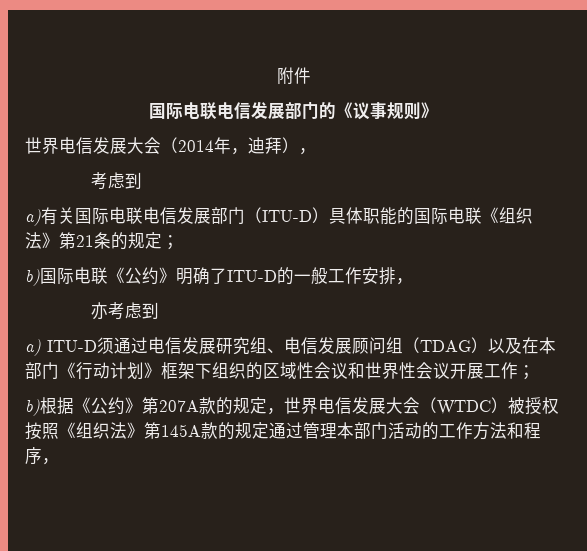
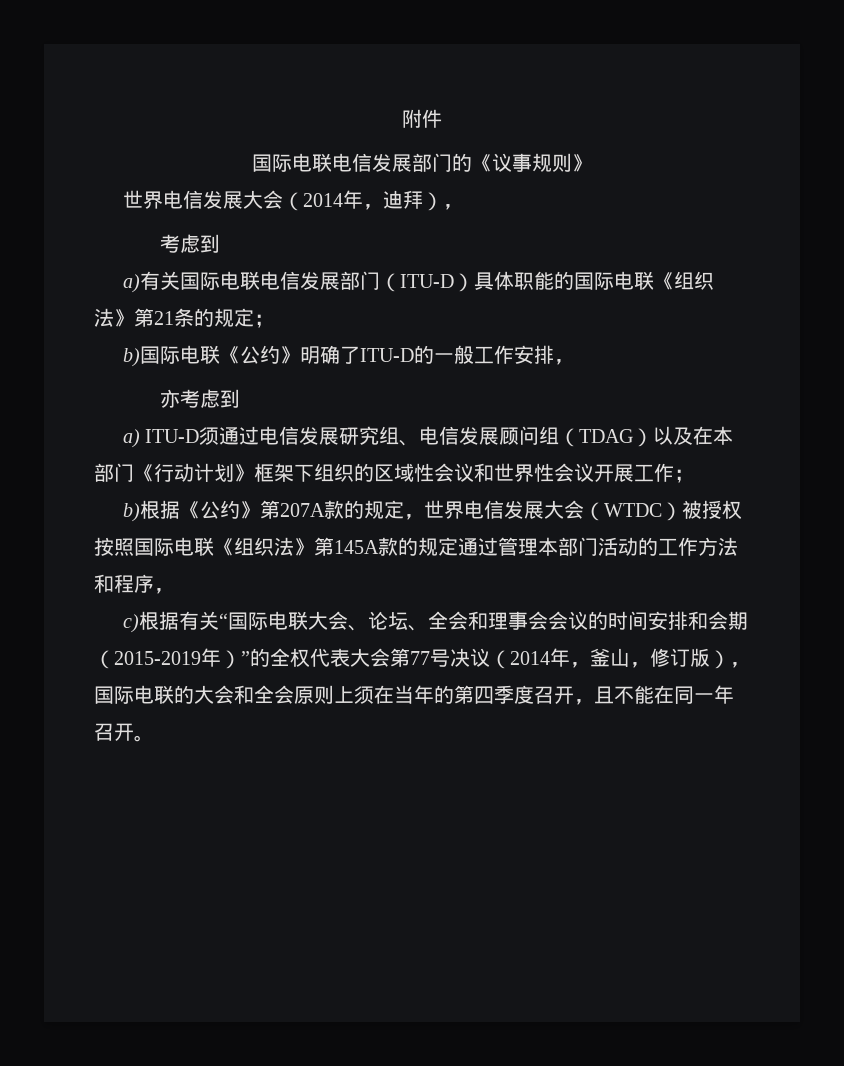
- b)根据《公约》第207A款的规定，世界电信发展大会（WTDC）被授权按照《组织法》第145A款的规定通过管理本部门活动的工作方法和程序，
+ b)根据《公约》第207A款的规定，世界电信发展大会（WTDC）被授权按照国际电联《组织法》第145A款的规定通过管理本部门活动的工作方法和程序，
+ c)根据有关“国际电联大会、论坛、全会和理事会会议的时间安排和会期（2015-2019年）”的全权代表大会第77号决议（2014年，釜山，修订版），国际电联的大会和全会原则上须在当年的第四季度召开，且不能在同一年召开。

